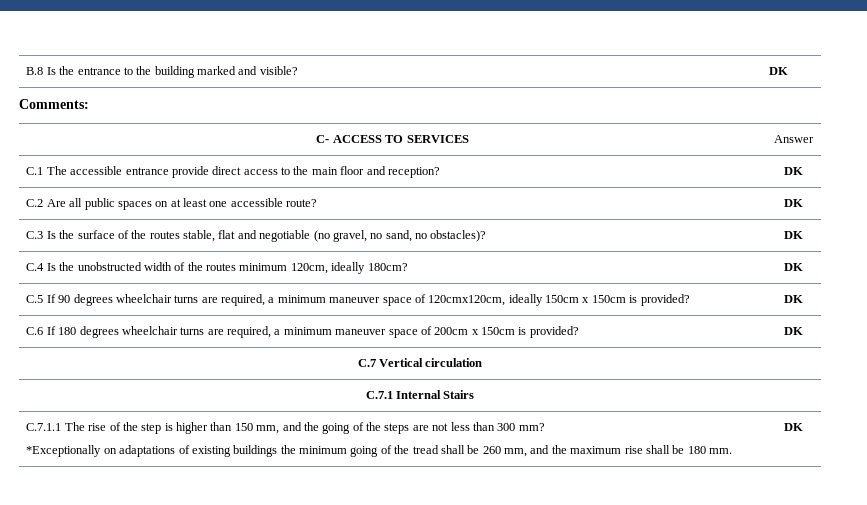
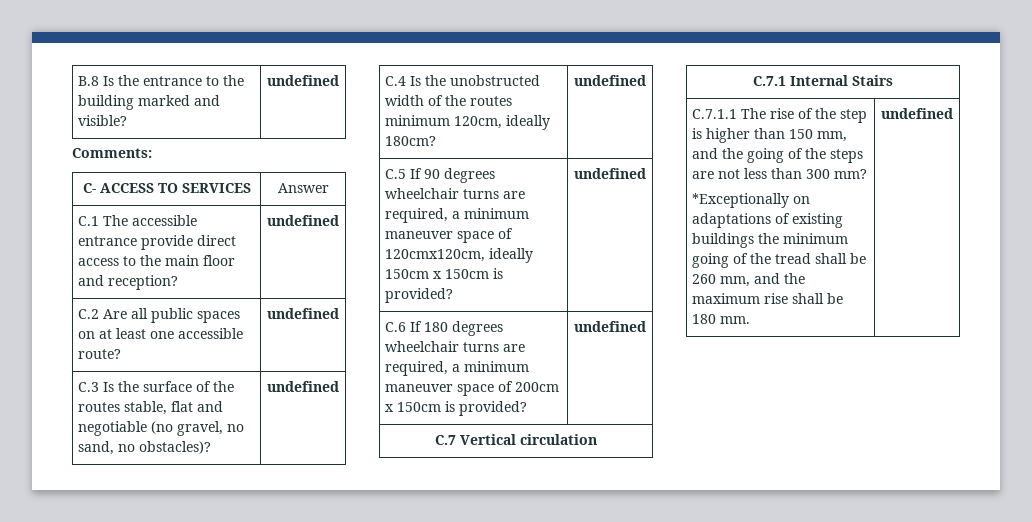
- B.8 Is the entrance to the building marked and visible? | DK
+ B.8 Is the entrance to the building marked and visible? | undefined
- C.1 The accessible entrance provide direct access to the main floor and reception? | DK
+ C.1 The accessible entrance provide direct access to the main floor and reception? | undefined
- C.2 Are all public spaces on at least one accessible route? | DK
+ C.2 Are all public spaces on at least one accessible route? | undefined
- C.3 Is the surface of the routes stable, flat and negotiable (no gravel, no sand, no obstacles)? | DK
+ C.3 Is the surface of the routes stable, flat and negotiable (no gravel, no sand, no obstacles)? | undefined
- C.4 Is the unobstructed width of the routes minimum 120cm, ideally 180cm? | DK
+ C.4 Is the unobstructed width of the routes minimum 120cm, ideally 180cm? | undefined
- C.5 If 90 degrees wheelchair turns are required, a minimum maneuver space of 120cmx120cm, ideally 150cm x 150cm is provided? | DK
+ C.5 If 90 degrees wheelchair turns are required, a minimum maneuver space of 120cmx120cm, ideally 150cm x 150cm is provided? | undefined
- C.6 If 180 degrees wheelchair turns are required, a minimum maneuver space of 200cm x 150cm is provided? | DK
+ C.6 If 180 degrees wheelchair turns are required, a minimum maneuver space of 200cm x 150cm is provided? | undefined
- *Exceptionally on adaptations of existing buildings the minimum going of the tread shall be 260 mm, and the maximum rise shall be 180 mm. | DK
+ *Exceptionally on adaptations of existing buildings the minimum going of the tread shall be 260 mm, and the maximum rise shall be 180 mm. | undefined

